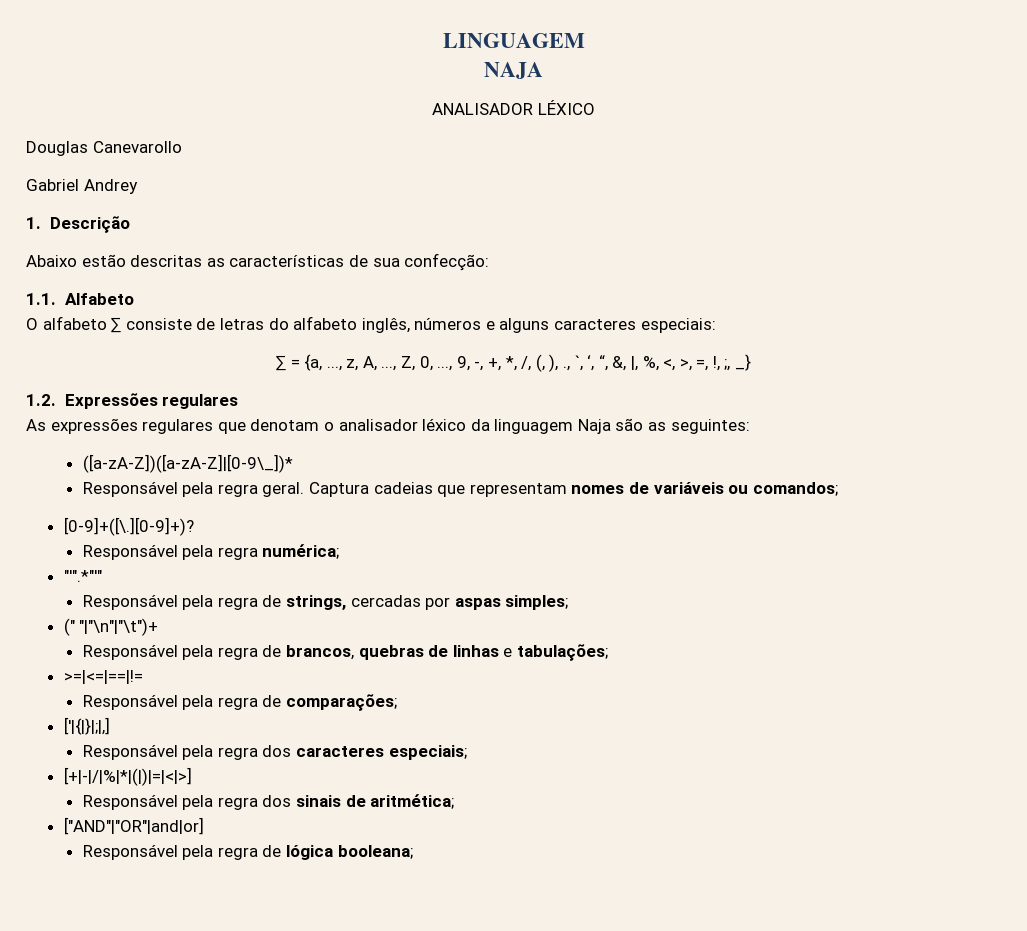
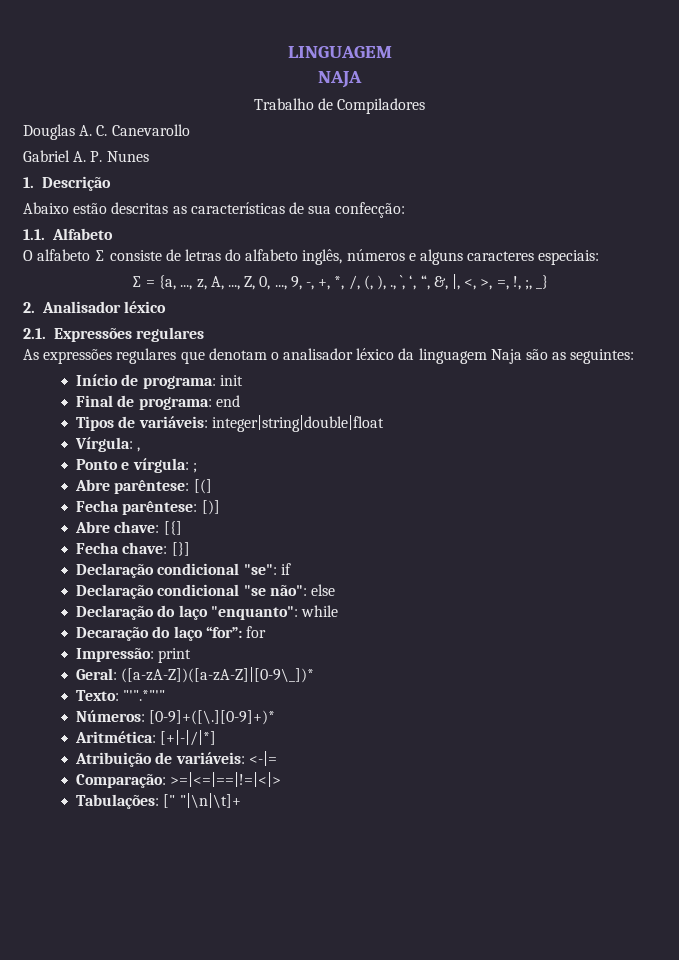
- ANALISADOR LÉXICO
+ Trabalho de Compiladores
- Douglas Canevarollo
+ Douglas A. C. Canevarollo
- Gabriel Andrey
+ Gabriel A. P. Nunes
- ∑ = {a, ..., z, A, ..., Z, 0, ..., 9, -, +, *, /, (, ), ., `, ‘, “, &, |, %, <, >, =, !, ;, _}
+ ∑ = {a, ..., z, A, ..., Z, 0, ..., 9, -, +, *, /, (, ), ., `, ‘, “, &, |, <, >, =, !, ;, _}
- 1.2. Expressões regulares
+ 2. Analisador léxico
+ 2.1. Expressões regulares
- ([a-zA-Z])([a-zA-Z]|[0-9\_])*
- Responsável pela regra geral. Captura cadeias que representam nomes de variáveis ou comandos;
- [0-9]+([\.][0-9]+)?
- Responsável pela regra numérica;
- "'".*"'"
- Responsável pela regra de strings, cercadas por aspas simples;
- (" "|"\n"|"\t")+
- Responsável pela regra de brancos, quebras de linhas e tabulações;
- >=|<=|==|!=
- Responsável pela regra de comparações;
- ['|{|}|;|,]
- Responsável pela regra dos caracteres especiais;
- [+|-|/|%|*|(|)|=|<|>]
- Responsável pela regra dos sinais de aritmética;
- ["AND"|"OR"|and|or]
- Responsável pela regra de lógica booleana;
+ Início de programa: init
+ Final de programa: end
+ Tipos de variáveis: integer|string|double|float
+ Vírgula: ,
+ Ponto e vírgula: ;
+ Abre parêntese: [(]
+ Fecha parêntese: [)]
+ Abre chave: [{]
+ Fecha chave: [}]
+ Declaração condicional "se": if
+ Declaração condicional "se não": else
+ Declaração do laço "enquanto": while
+ Decaração do laço “for”: for
+ Impressão: print
+ Geral: ([a-zA-Z])([a-zA-Z]|[0-9\_])*
+ Texto: "'".*"'"
+ Números: [0-9]+([\.][0-9]+)*
+ Aritmética: [+|-|/|*]
+ Atribuição de variáveis: <-|=
+ Comparação: >=|<=|==|!=|<|>
+ Tabulações: [" "|\n|\t]+

